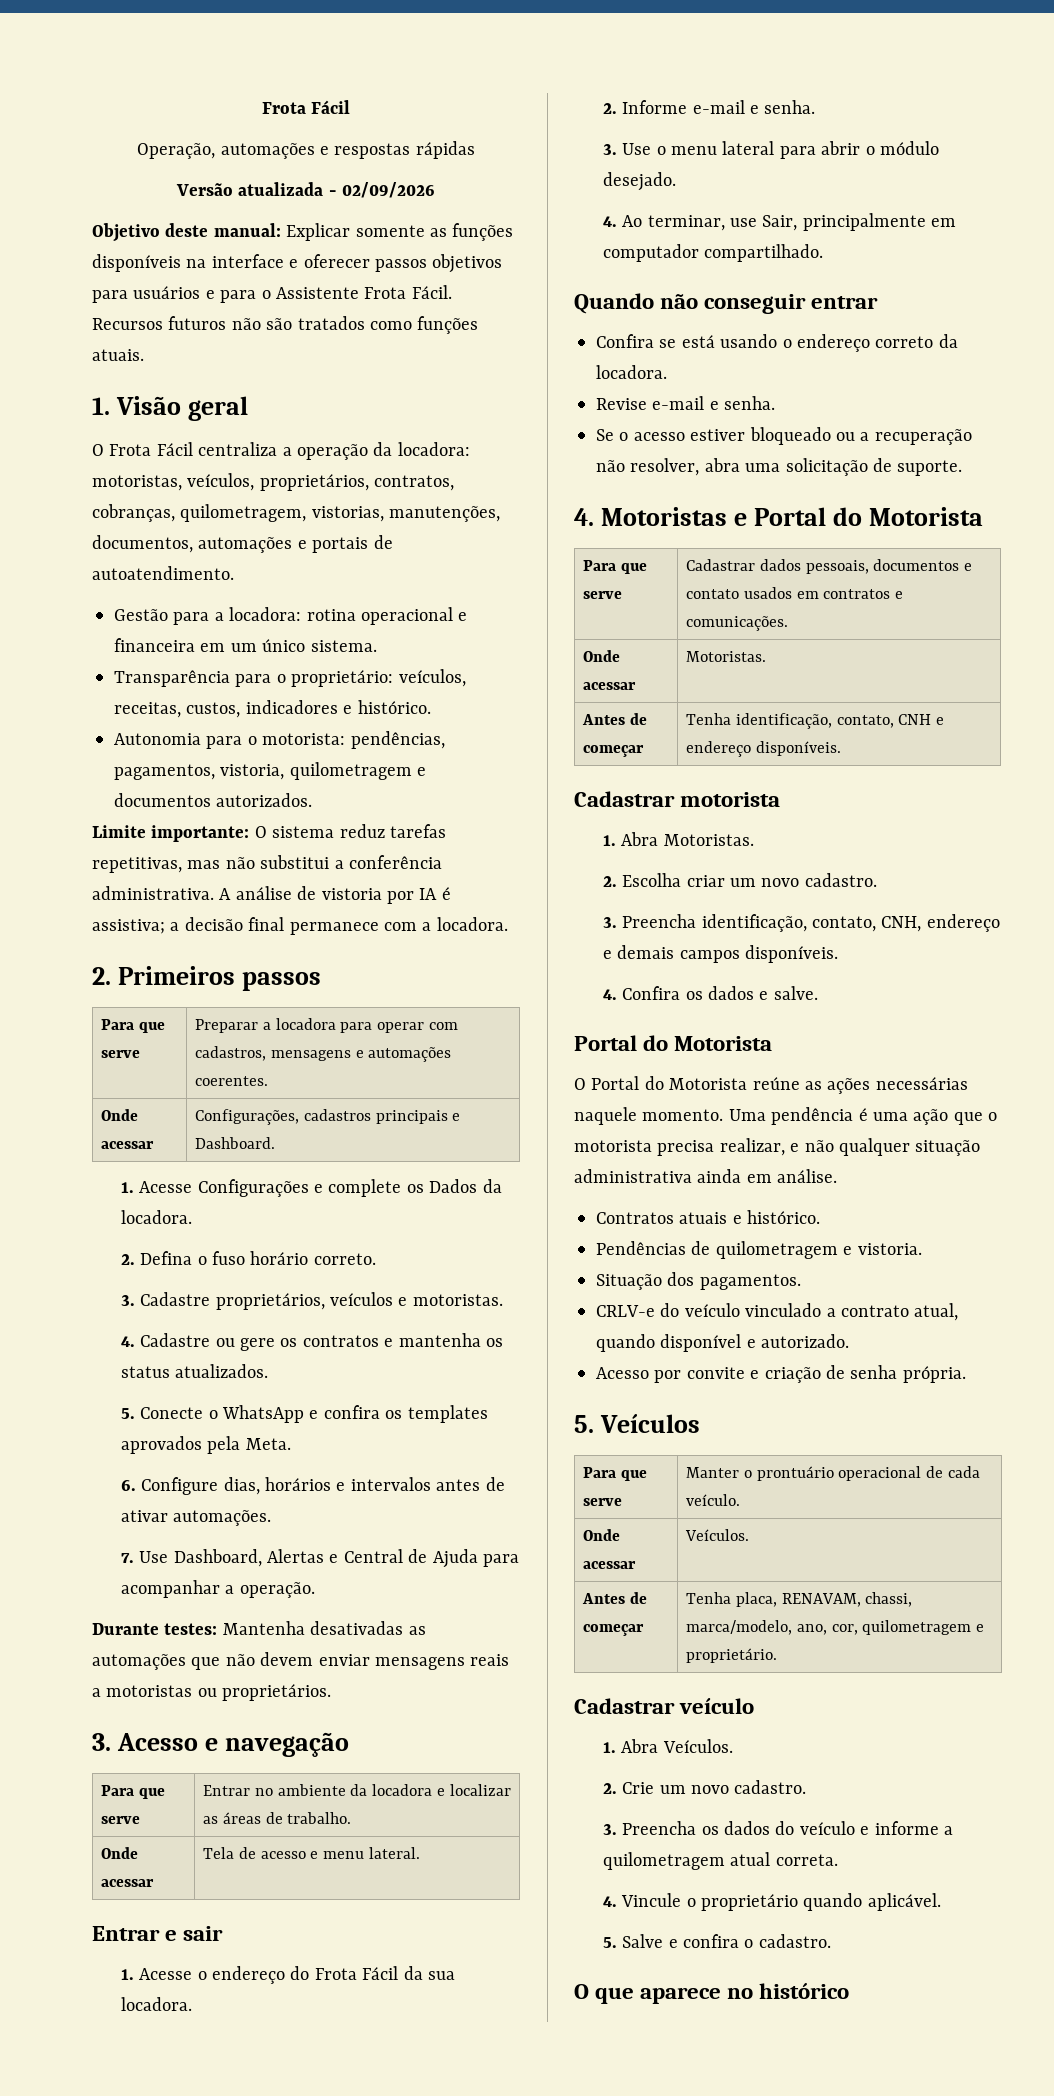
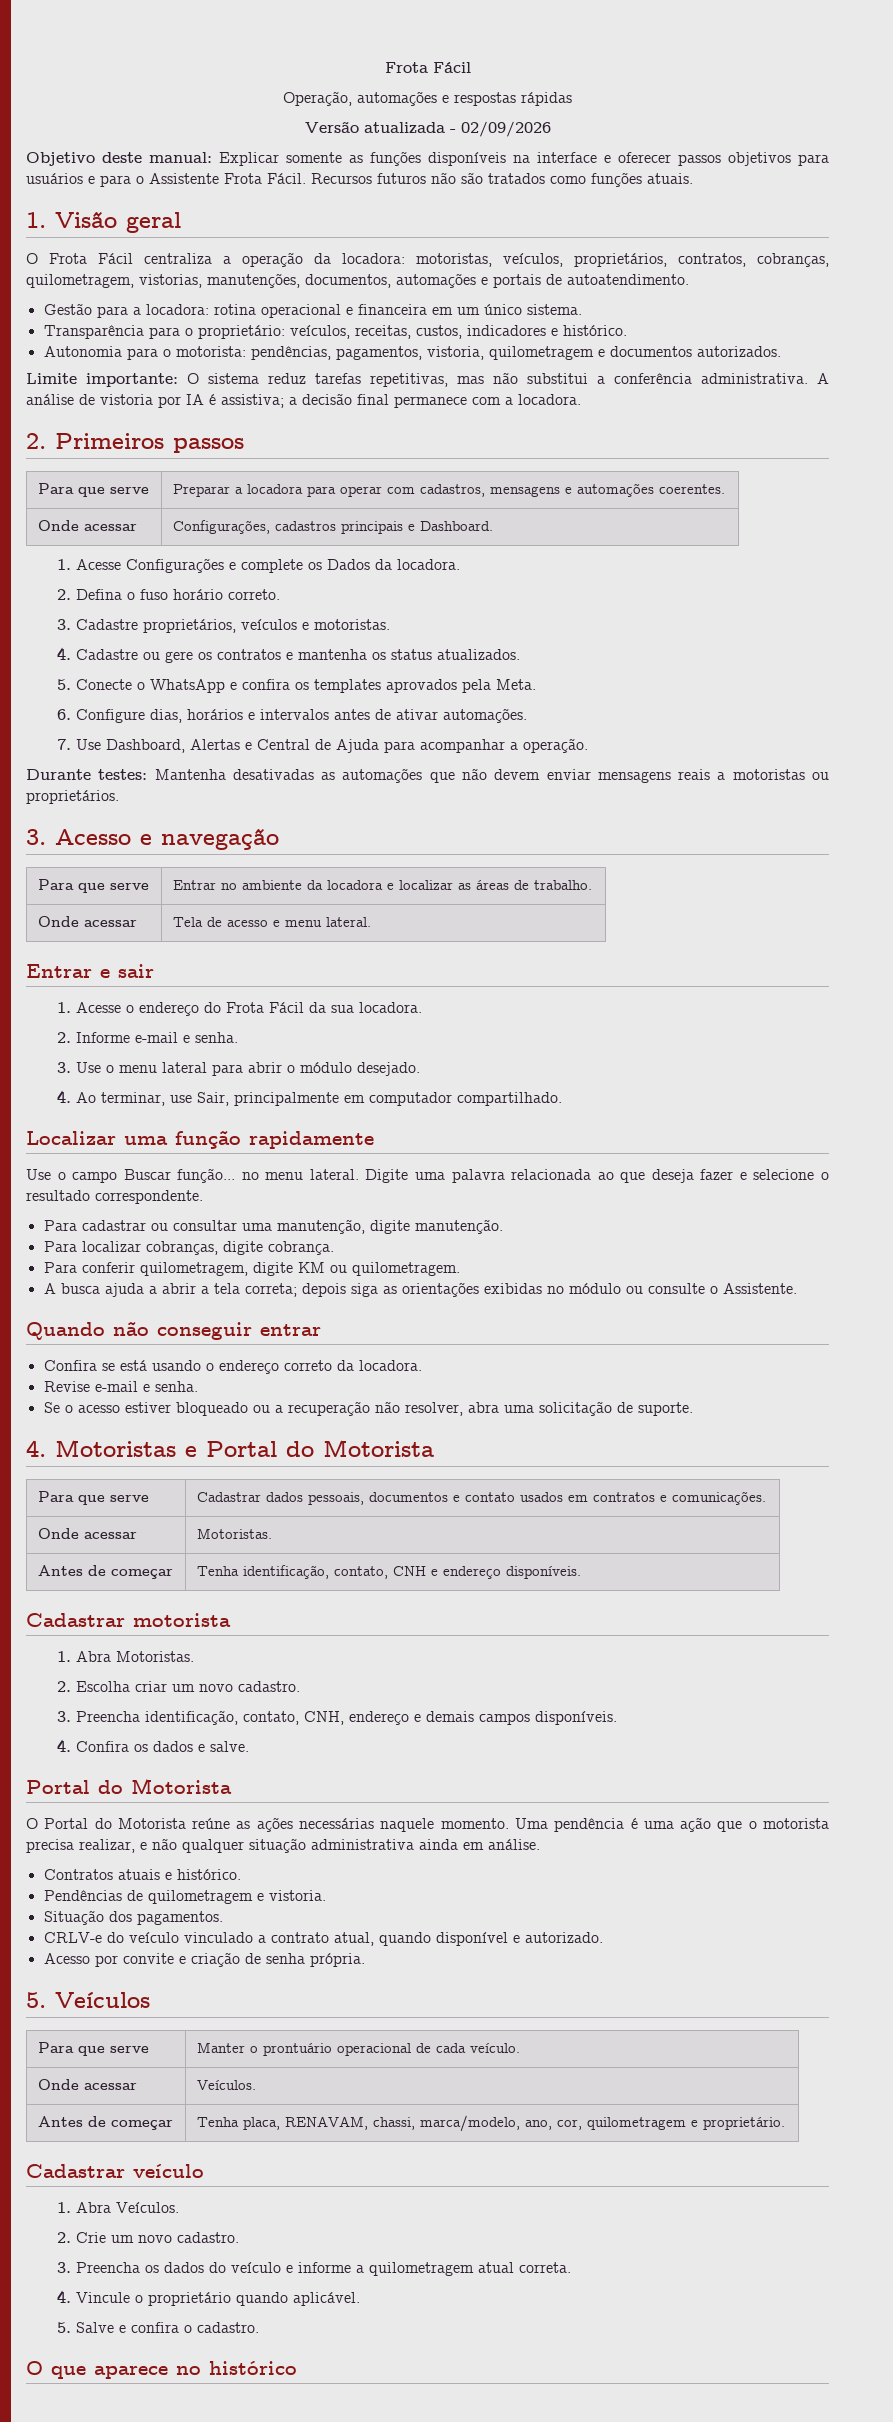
+ Localizar uma função rapidamente
+ Use o campo Buscar função... no menu lateral. Digite uma palavra relacionada ao que deseja fazer e selecione o resultado correspondente.
+ Para cadastrar ou consultar uma manutenção, digite manutenção.
+ Para localizar cobranças, digite cobrança.
+ Para conferir quilometragem, digite KM ou quilometragem.
+ A busca ajuda a abrir a tela correta; depois siga as orientações exibidas no módulo ou consulte o Assistente.

